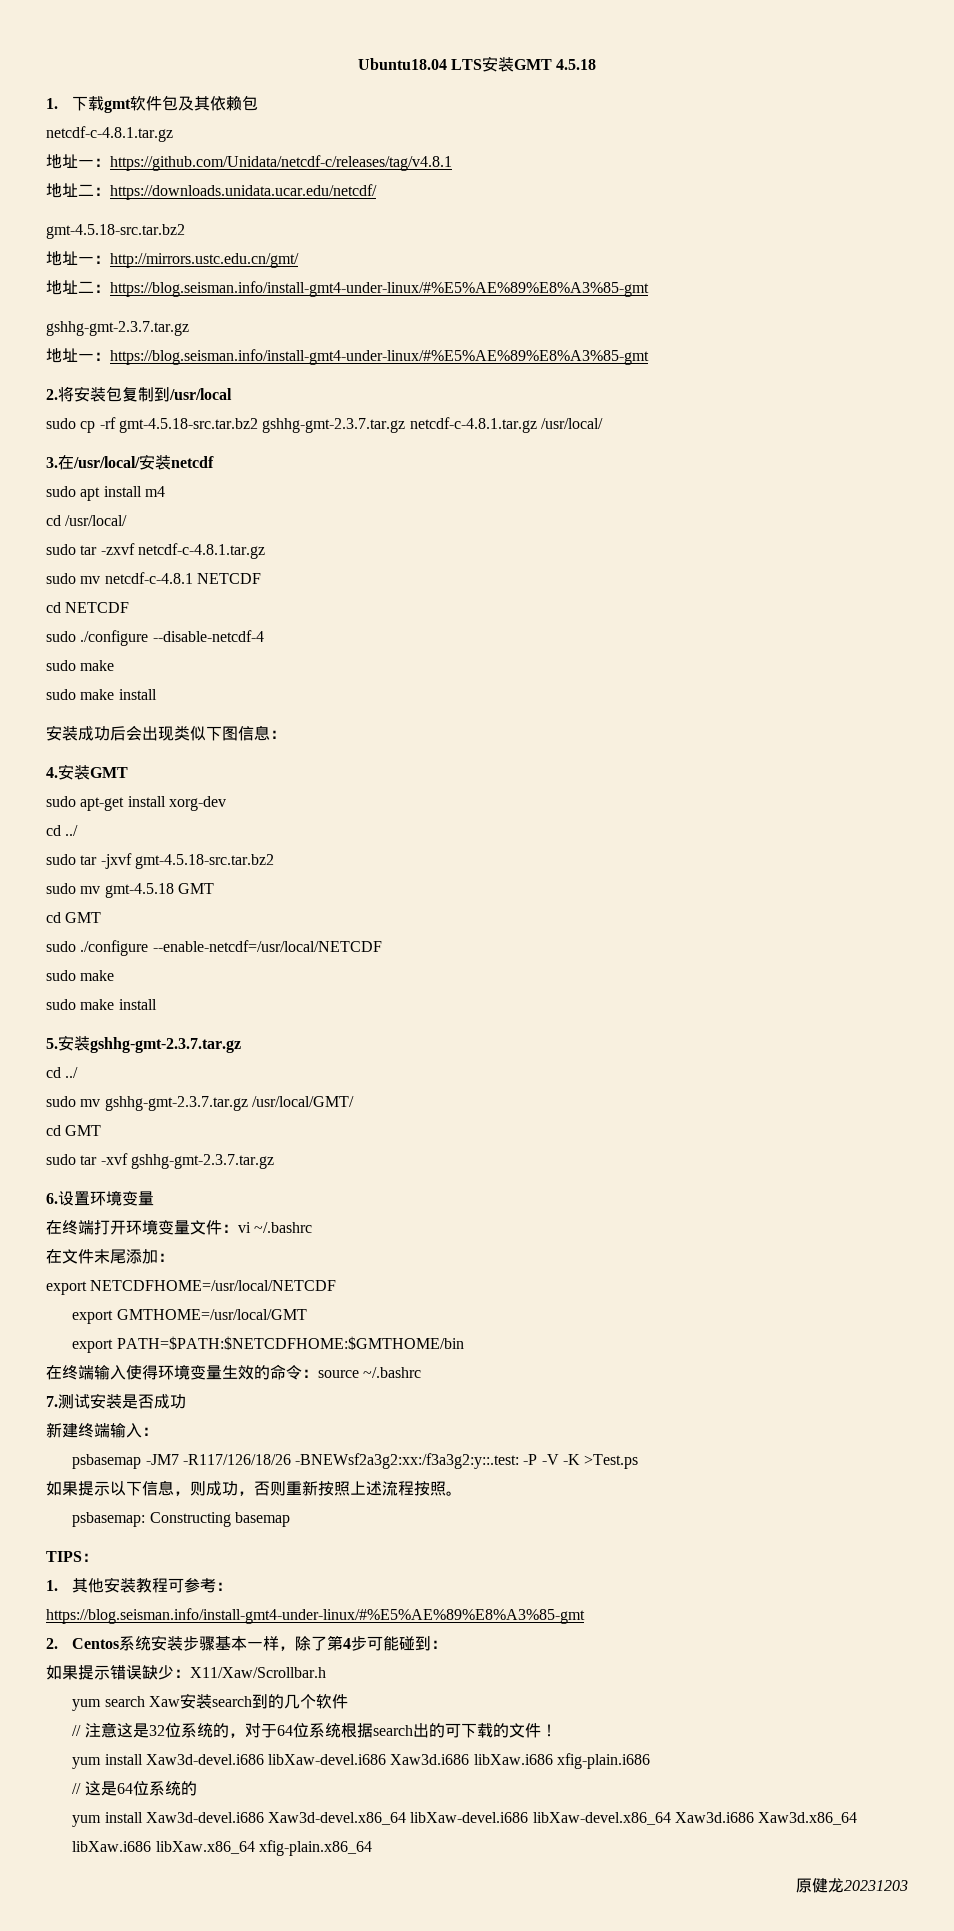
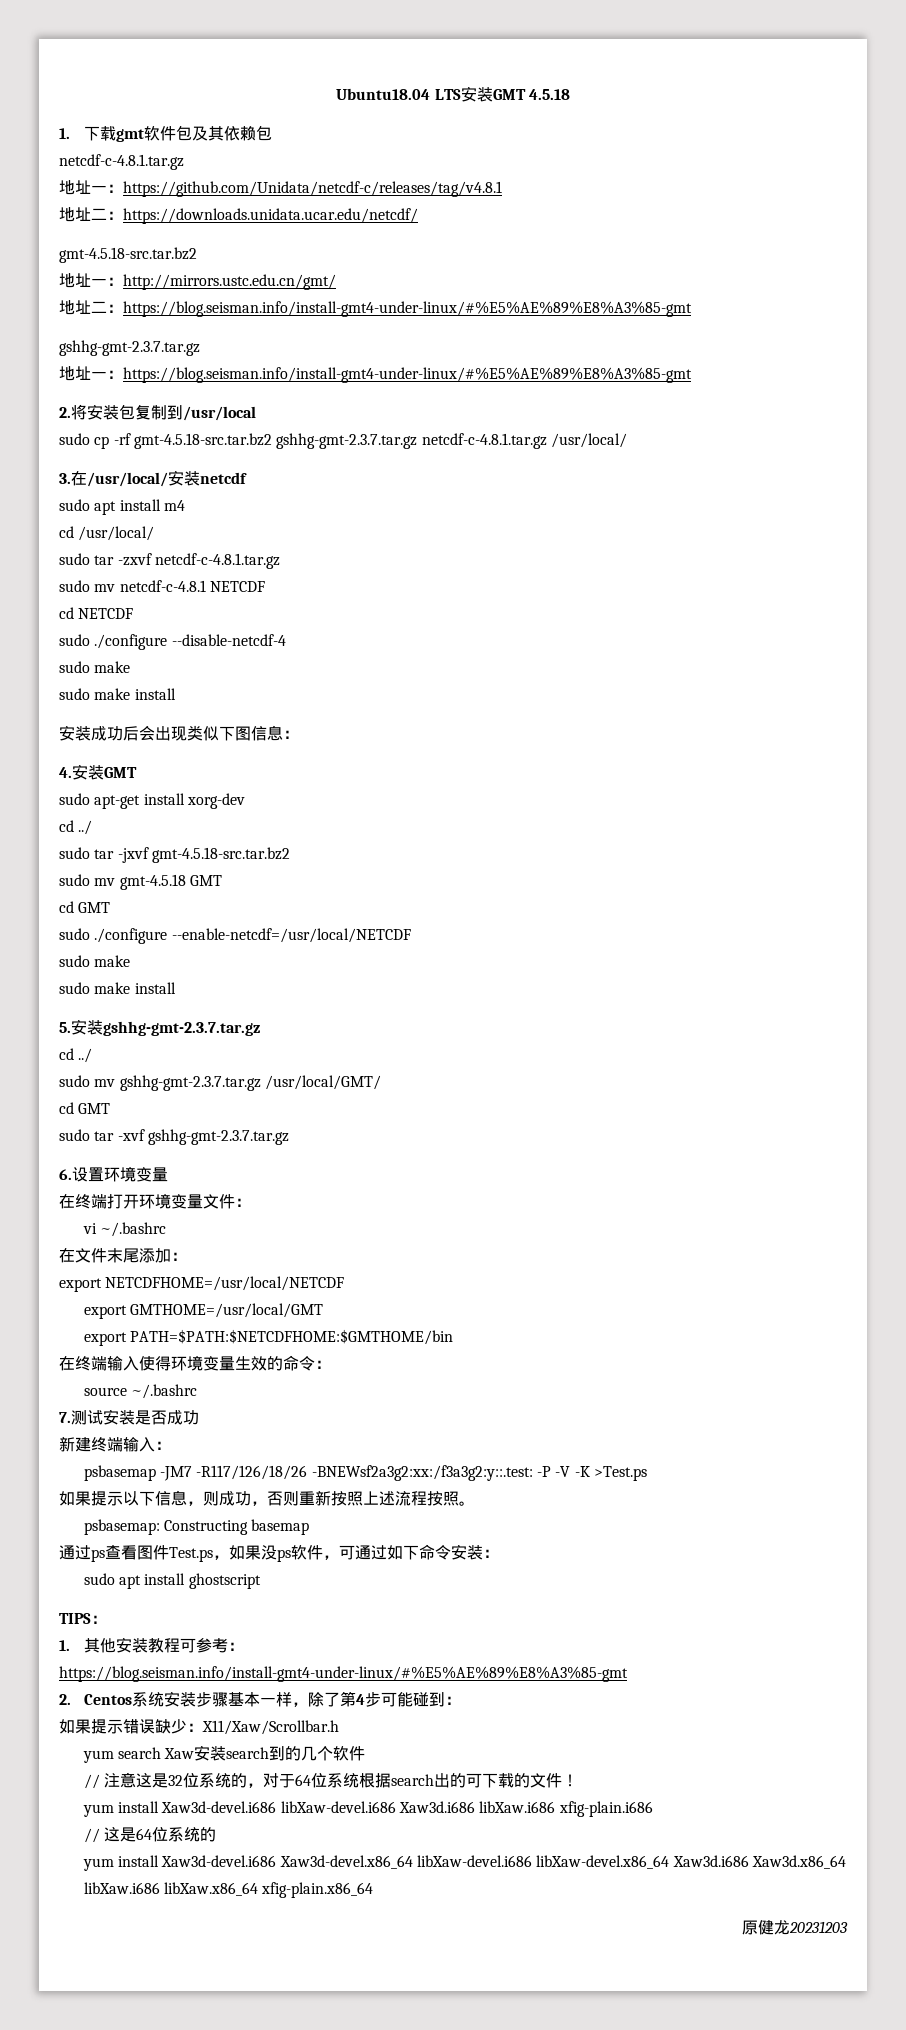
- 在终端打开环境变量文件：vi ~/.bashrc
+ 在终端打开环境变量文件：
+ vi ~/.bashrc
- 在终端输入使得环境变量生效的命令：source ~/.bashrc
+ 在终端输入使得环境变量生效的命令：
+ source ~/.bashrc
+ 通过ps查看图件Test.ps，如果没ps软件，可通过如下命令安装：
+ sudo apt install ghostscript

